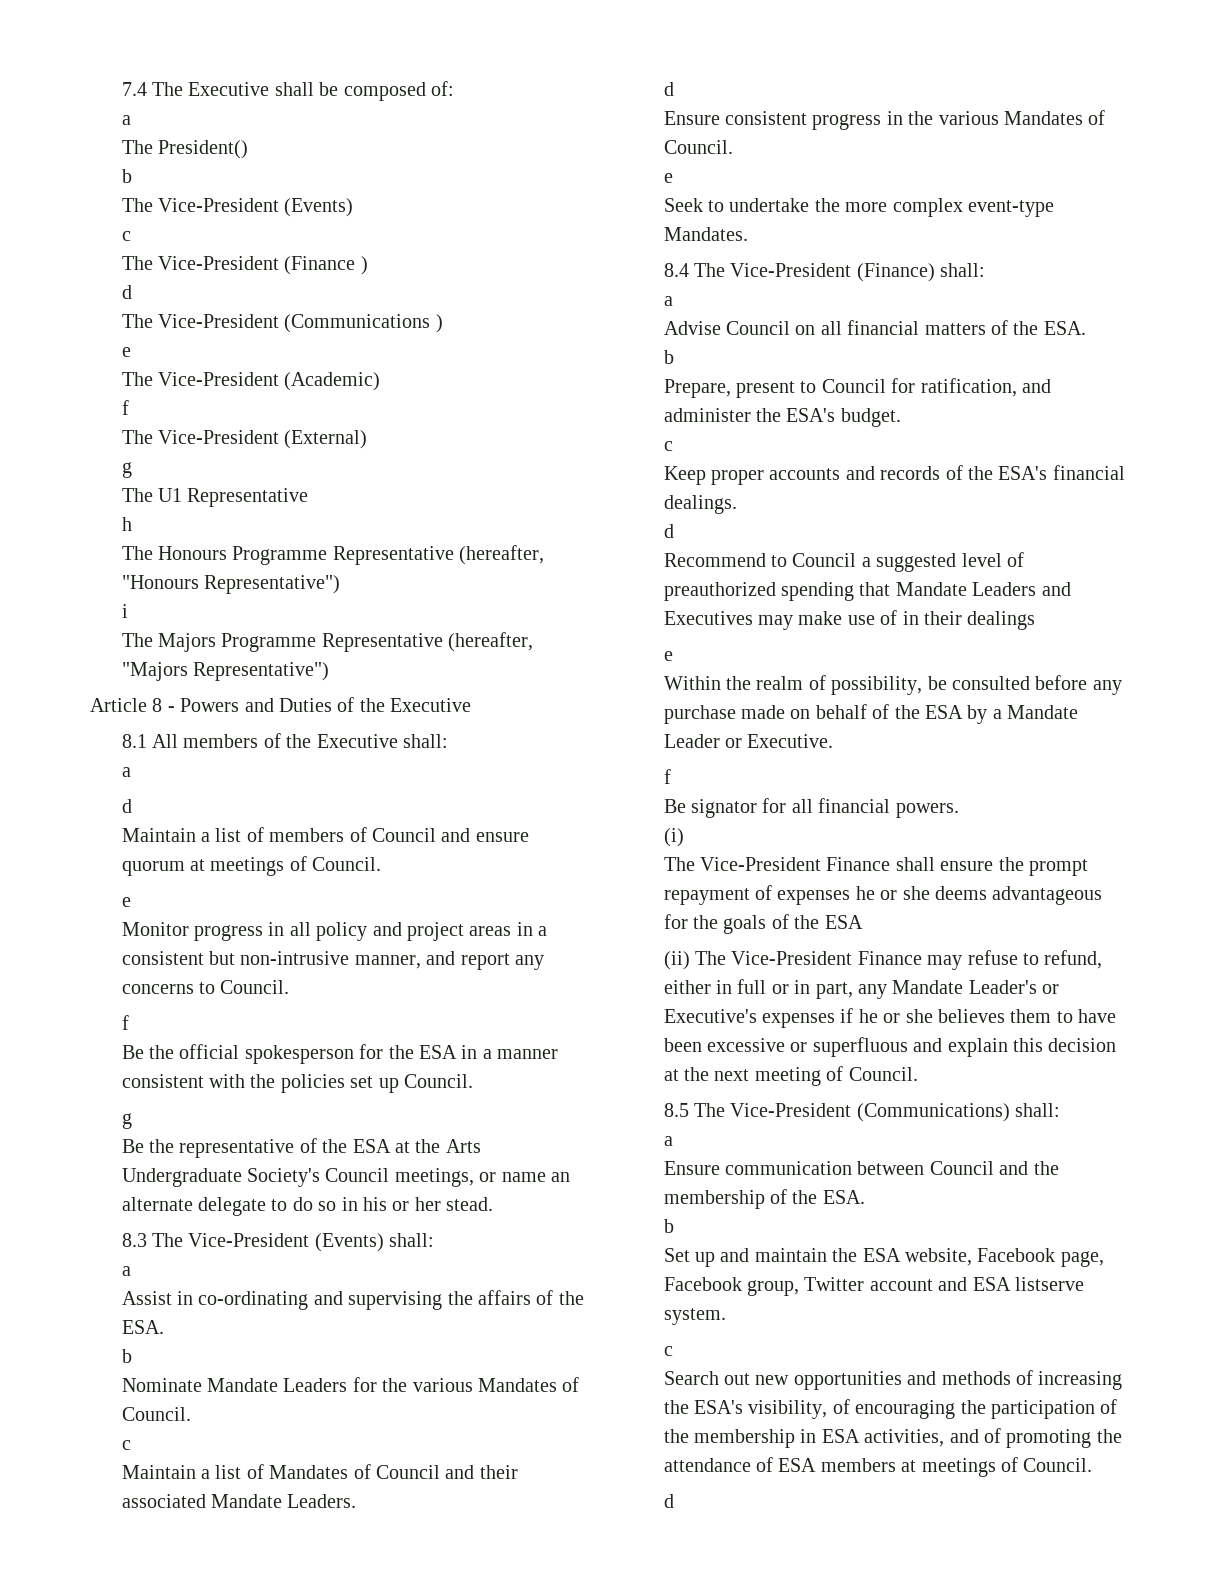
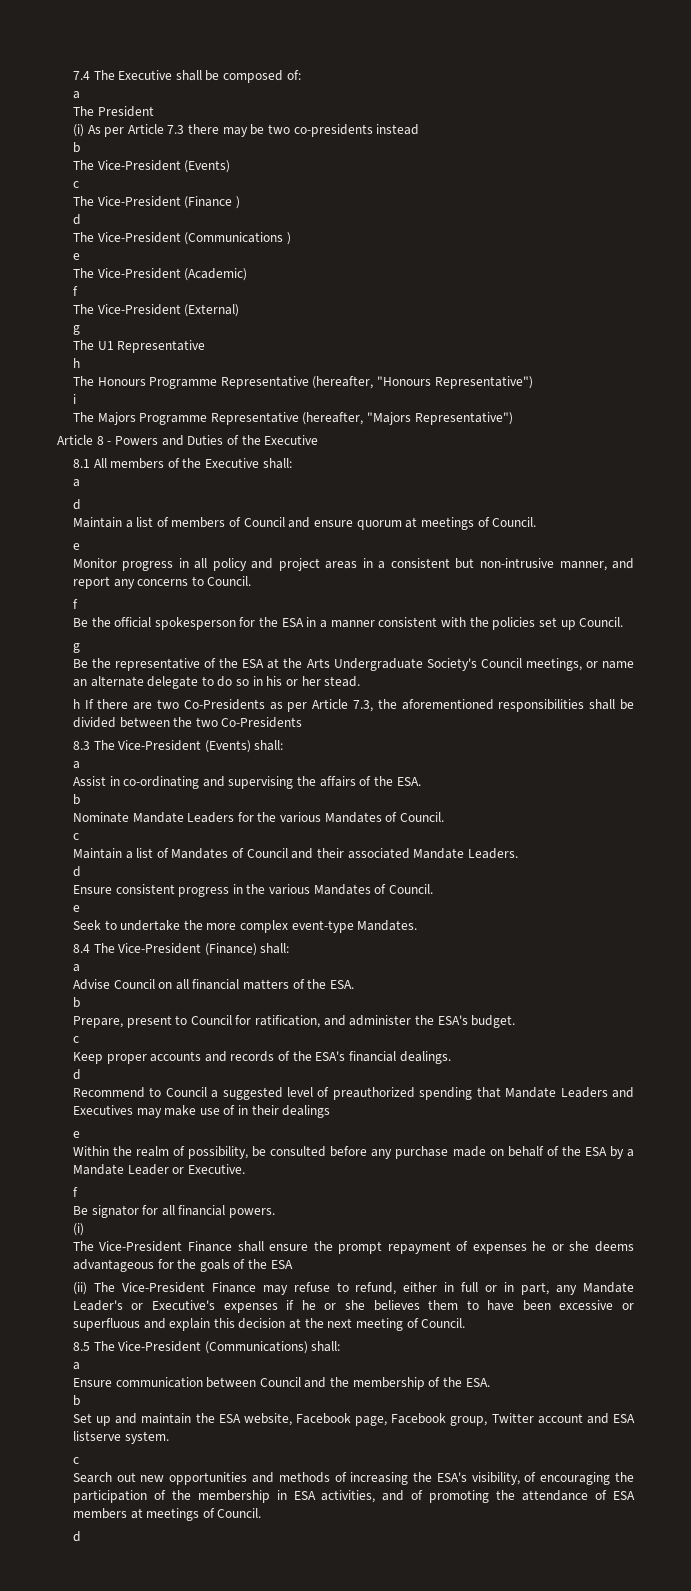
- The President()
+ The President
+ (i) As per Article 7.3 there may be two co-presidents instead
+ h If there are two Co-Presidents as per Article 7.3, the aforementioned responsibilities shall be divided between the two Co-Presidents

